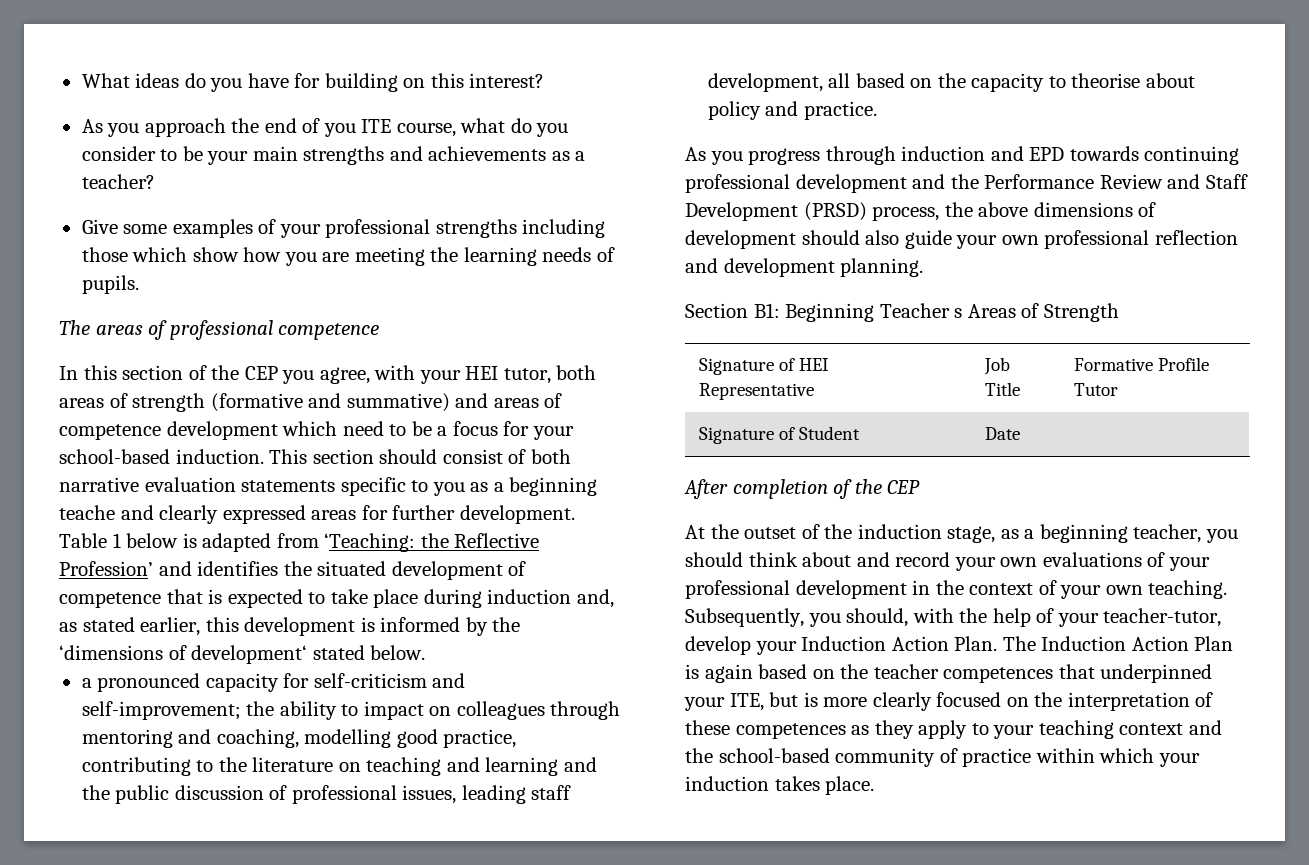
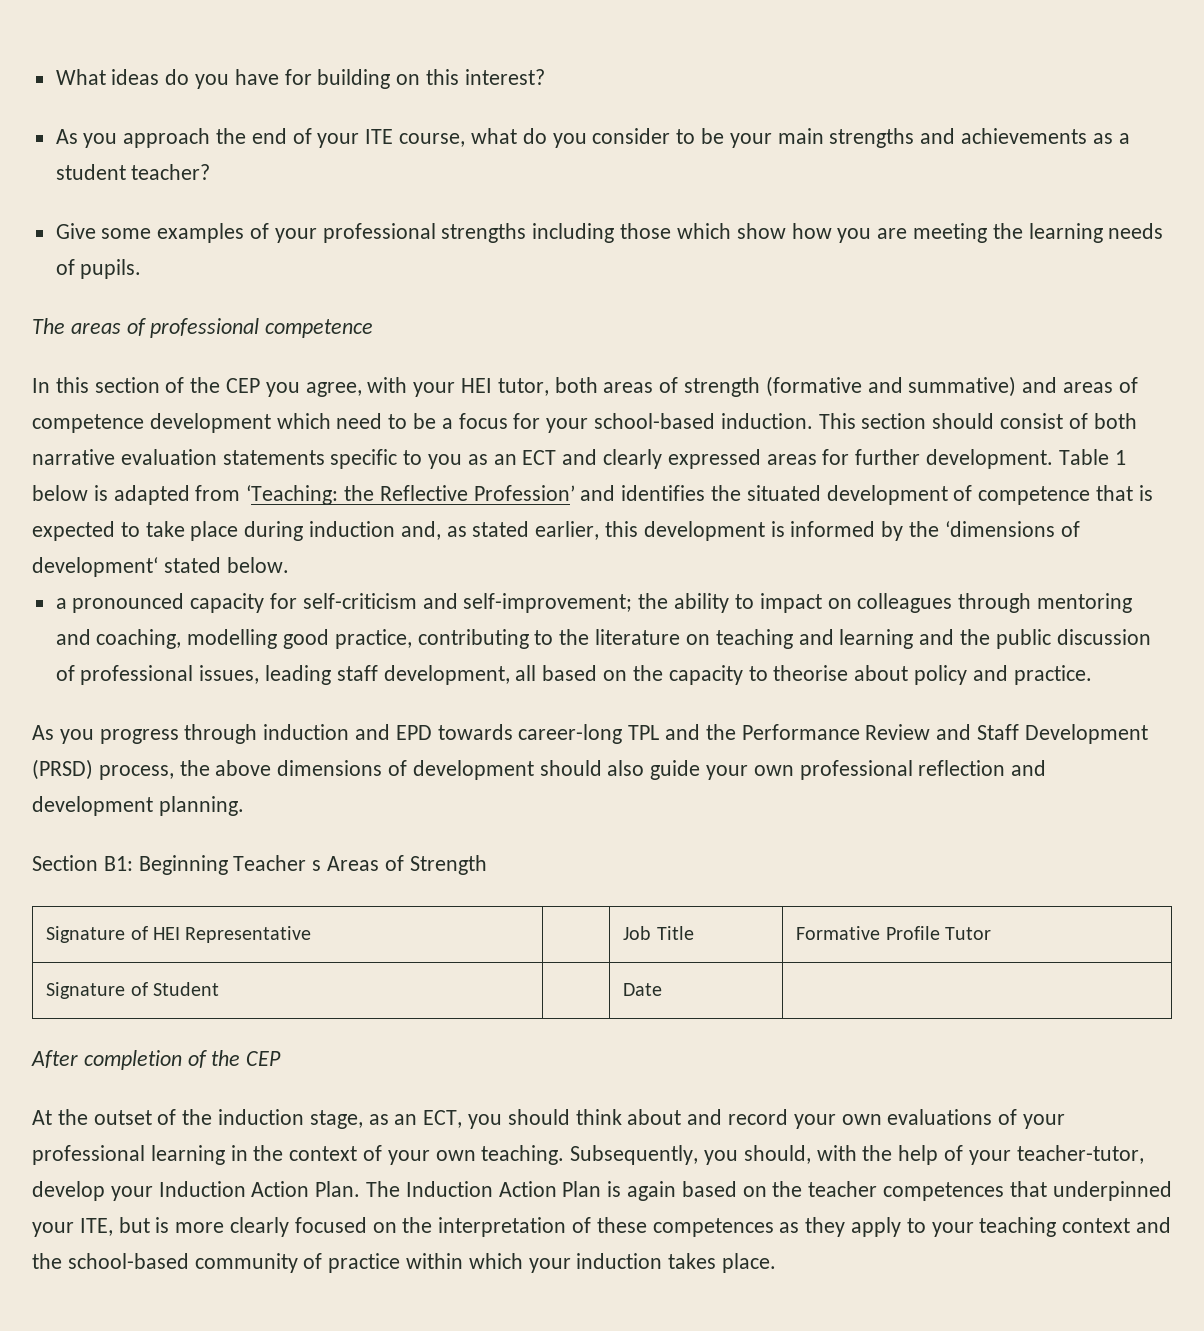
- As you approach the end of you ITE course, what do you consider to be your main strengths and achievements as a teacher?
+ As you approach the end of your ITE course, what do you consider to be your main strengths and achievements as a student teacher?
- This section should consist of both narrative evaluation statements specific to you as a beginning teache and clearly expressed areas for further development.
+ This section should consist of both narrative evaluation statements specific to you as an ECT and clearly expressed areas for further development.
- As you progress through induction and EPD towards continuing professional development and the Performance Review and Staff Development (PRSD) process, the above dimensions of development should also guide your own professional reflection and development planning.
+ As you progress through induction and EPD towards career-long TPL and the Performance Review and Staff Development (PRSD) process, the above dimensions of development should also guide your own professional reflection and development planning.
- At the outset of the induction stage, as a beginning teacher, you should think about and record your own evaluations of your professional development in the context of your own teaching.
+ At the outset of the induction stage, as an ECT, you should think about and record your own evaluations of your professional learning in the context of your own teaching.

